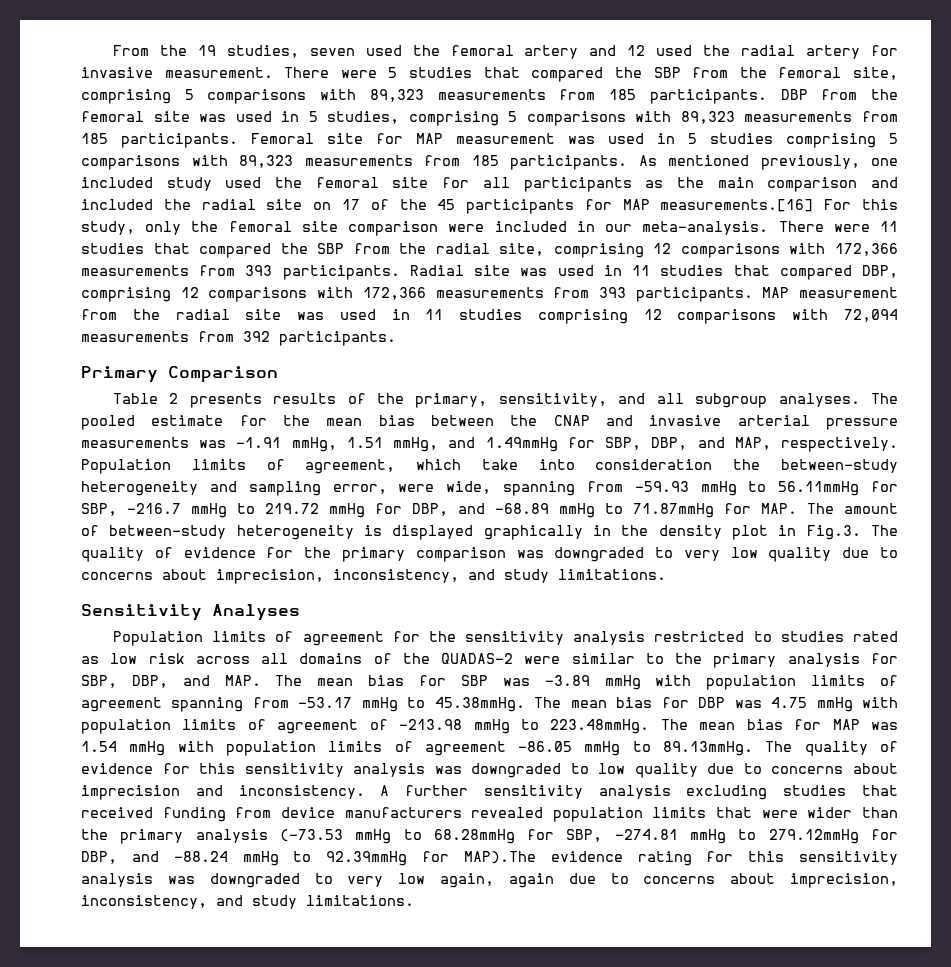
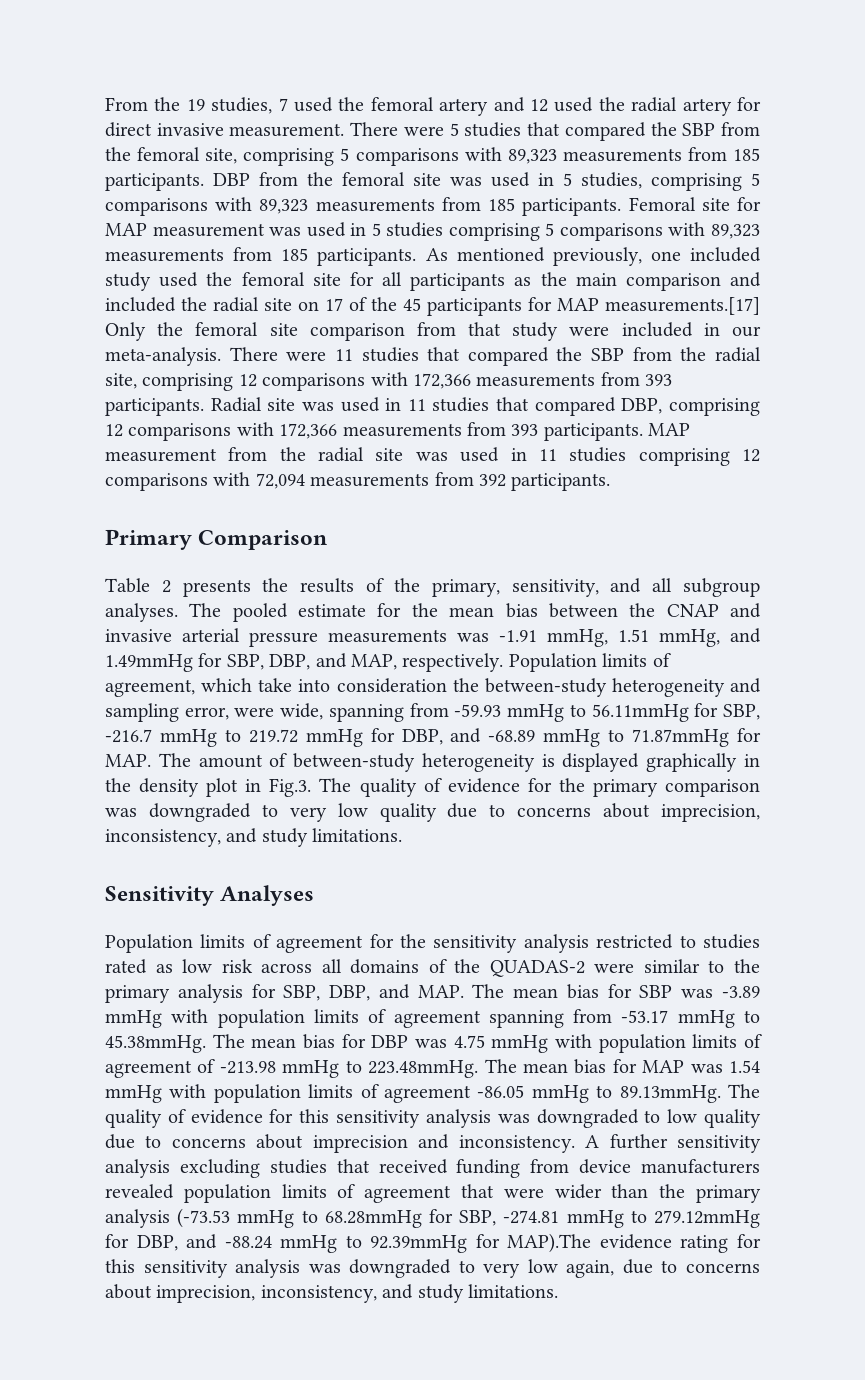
- From the 19 studies, seven used the femoral artery and 12 used the radial artery for invasive measurement.
+ From the 19 studies, 7 used the femoral artery and 12 used the radial artery for direct invasive measurement.
- As mentioned previously, one included study used the femoral site for all participants as the main comparison and included the radial site on 17 of the 45 participants for MAP measurements.[16] For this study, only the femoral site comparison were included in our meta-analysis.
+ As mentioned previously, one included study used the femoral site for all participants as the main comparison and included the radial site on 17 of the 45 participants for MAP measurements.[17] Only the femoral site comparison from that study were included in our meta-analysis.
- Table 2 presents results of the primary, sensitivity, and all subgroup analyses.
+ Table 2 presents the results of the primary, sensitivity, and all subgroup analyses.
- A further sensitivity analysis excluding studies that received funding from device manufacturers revealed population limits that were wider than the primary analysis (-73.53 mmHg to 68.28mmHg for SBP, -274.81 mmHg to 279.12mmHg for DBP, and -88.24 mmHg to 92.39mmHg for MAP).The evidence rating for this sensitivity analysis was downgraded to very low again, again due to concerns about imprecision, inconsistency, and study limitations.
+ A further sensitivity analysis excluding studies that received funding from device manufacturers revealed population limits of agreement that were wider than the primary analysis (-73.53 mmHg to 68.28mmHg for SBP, -274.81 mmHg to 279.12mmHg for DBP, and -88.24 mmHg to 92.39mmHg for MAP).The evidence rating for this sensitivity analysis was downgraded to very low again, due to concerns about imprecision, inconsistency, and study limitations.

